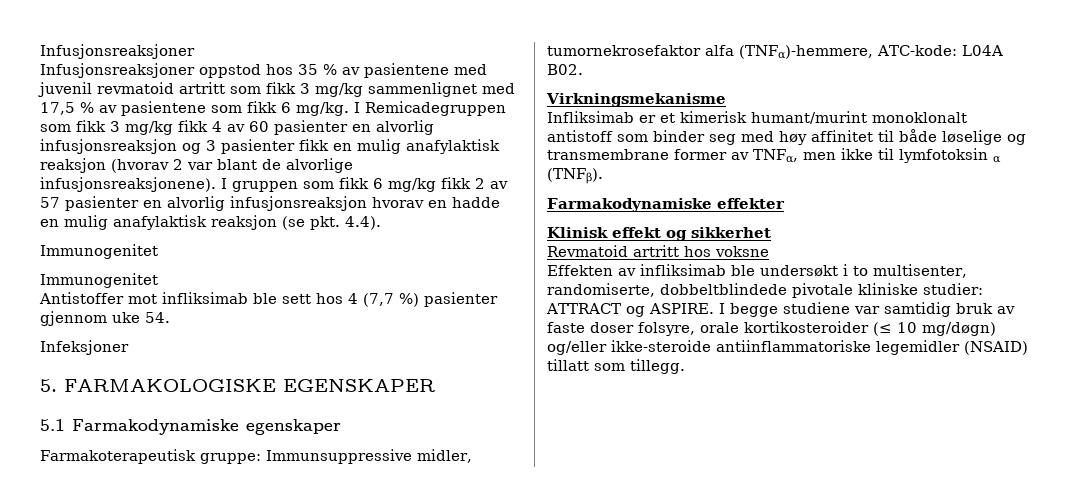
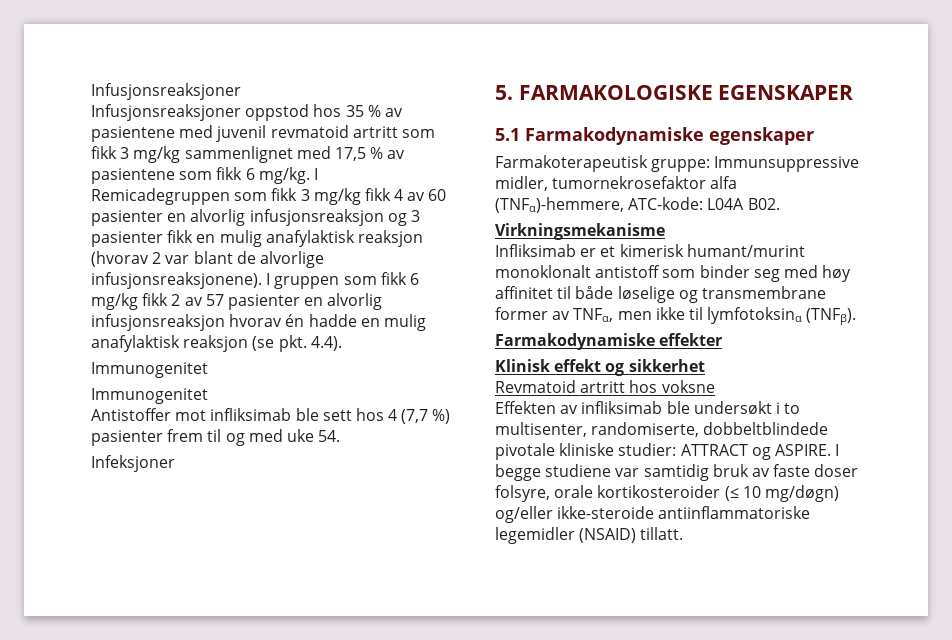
- I gruppen som fikk 6 mg/kg fikk 2 av 57 pasienter en alvorlig infusjonsreaksjon hvorav en hadde en mulig anafylaktisk reaksjon (se pkt. 4.4).
+ I gruppen som fikk 6 mg/kg fikk 2 av 57 pasienter en alvorlig infusjonsreaksjon hvorav én hadde en mulig anafylaktisk reaksjon (se pkt. 4.4).
- Antistoffer mot infliksimab ble sett hos 4 (7,7 %) pasienter gjennom uke 54.
+ Antistoffer mot infliksimab ble sett hos 4 (7,7 %) pasienter frem til og med uke 54.
- Infliksimab er et kimerisk humant/murint monoklonalt antistoff som binder seg med høy affinitet til både løselige og transmembrane former av TNFα, men ikke til lymfotoksin α (TNFβ).
+ Infliksimab er et kimerisk humant/murint monoklonalt antistoff som binder seg med høy affinitet til både løselige og transmembrane former av TNFα, men ikke til lymfotoksinα (TNFβ).
- I begge studiene var samtidig bruk av faste doser folsyre, orale kortikosteroider (≤ 10 mg/døgn) og/eller ikke-steroide antiinflammatoriske legemidler (NSAID) tillatt som tillegg.
+ I begge studiene var samtidig bruk av faste doser folsyre, orale kortikosteroider (≤ 10 mg/døgn) og/eller ikke-steroide antiinflammatoriske legemidler (NSAID) tillatt.

